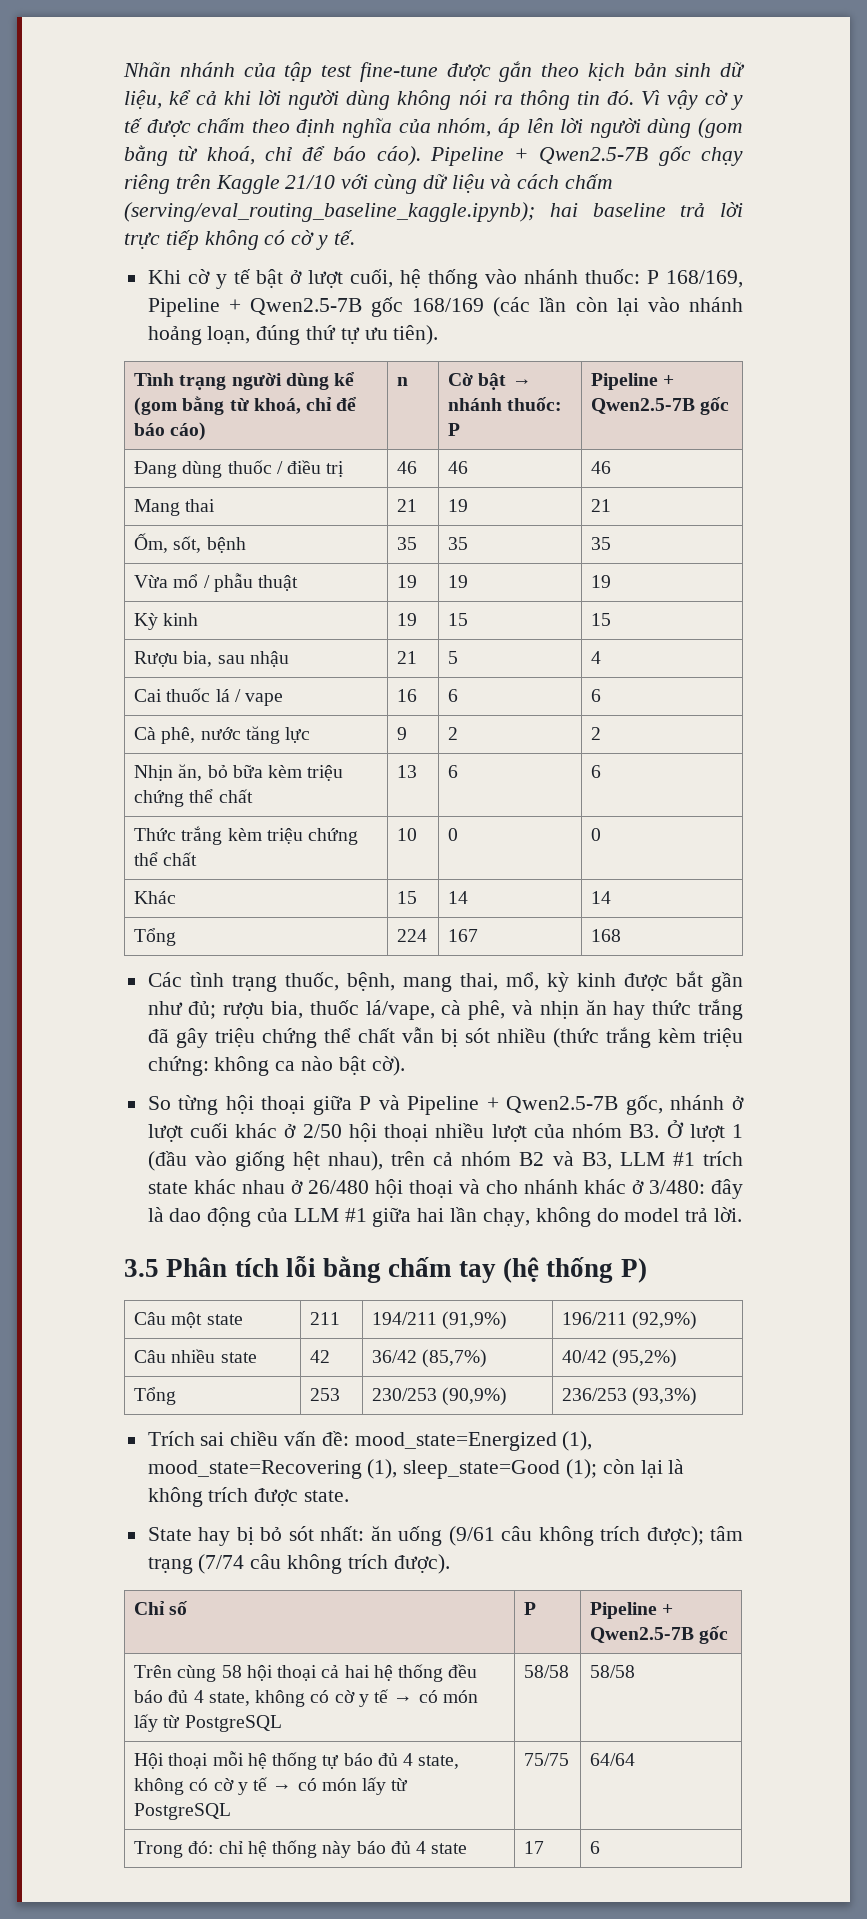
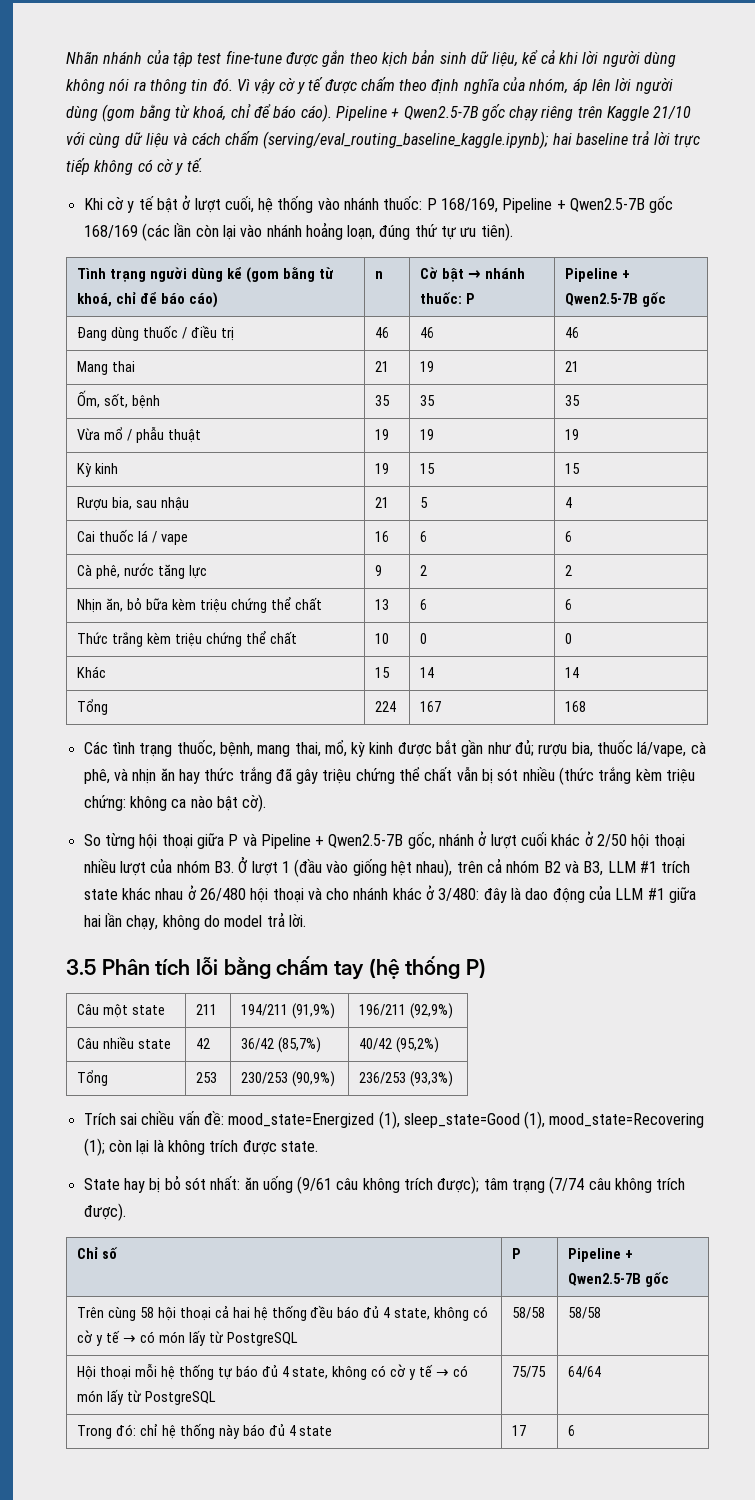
- Trích sai chiều vấn đề: mood_state=Energized (1), mood_state=Recovering (1), sleep_state=Good (1); còn lại là không trích được state.
+ Trích sai chiều vấn đề: mood_state=Energized (1), sleep_state=Good (1), mood_state=Recovering (1); còn lại là không trích được state.

